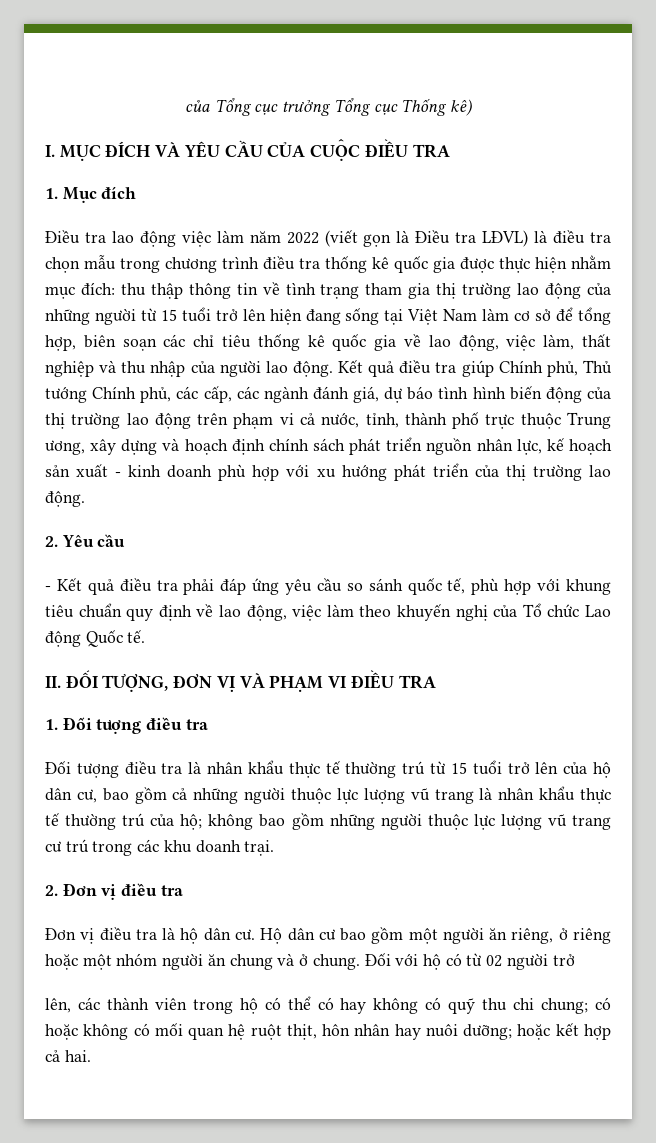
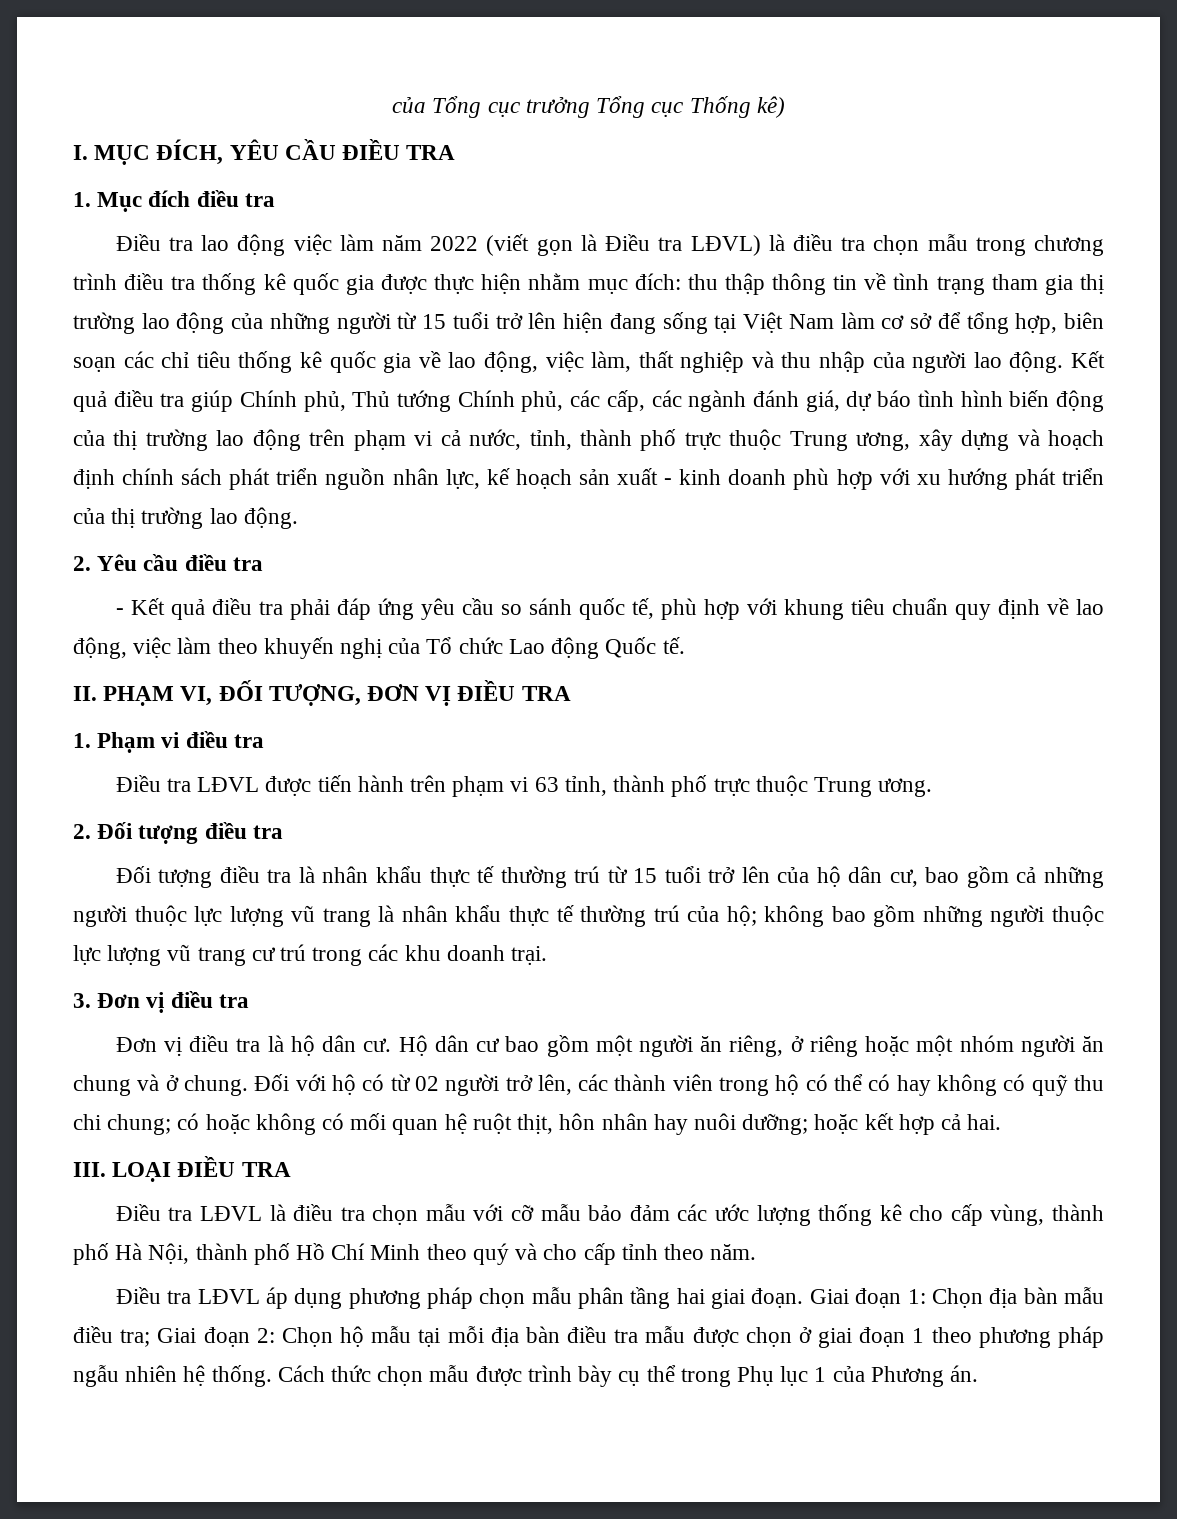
- I. MỤC ĐÍCH VÀ YÊU CẦU CỦA CUỘC ĐIỀU TRA
+ I. MỤC ĐÍCH, YÊU CẦU ĐIỀU TRA
- 1. Mục đích
+ 1. Mục đích điều tra
- 2. Yêu cầu
+ 2. Yêu cầu điều tra
- II. ĐỐI TƯỢNG, ĐƠN VỊ VÀ PHẠM VI ĐIỀU TRA
- 1. Đối tượng điều tra
+ II. PHẠM VI, ĐỐI TƯỢNG, ĐƠN VỊ ĐIỀU TRA
+ 1. Phạm vi điều tra
+ Điều tra LĐVL được tiến hành trên phạm vi 63 tỉnh, thành phố trực thuộc Trung ương.
+ 2. Đối tượng điều tra
- 2. Đơn vị điều tra
+ 3. Đơn vị điều tra
- Đối với hộ có từ 02 người trở
- lên, các thành viên trong hộ có thể có hay không có quỹ thu chi chung; có hoặc không có mối quan hệ ruột thịt, hôn nhân hay nuôi dưỡng; hoặc kết hợp cả hai.
+ Đối với hộ có từ 02 người trở lên, các thành viên trong hộ có thể có hay không có quỹ thu chi chung; có hoặc không có mối quan hệ ruột thịt, hôn nhân hay nuôi dưỡng; hoặc kết hợp cả hai.
+ III. LOẠI ĐIỀU TRA
+ Điều tra LĐVL là điều tra chọn mẫu với cỡ mẫu bảo đảm các ước lượng thống kê cho cấp vùng, thành phố Hà Nội, thành phố Hồ Chí Minh theo quý và cho cấp tỉnh theo năm.
+ Điều tra LĐVL áp dụng phương pháp chọn mẫu phân tầng hai giai đoạn. Giai đoạn 1: Chọn địa bàn mẫu điều tra; Giai đoạn 2: Chọn hộ mẫu tại mỗi địa bàn điều tra mẫu được chọn ở giai đoạn 1 theo phương pháp ngẫu nhiên hệ thống. Cách thức chọn mẫu được trình bày cụ thể trong Phụ lục 1 của Phương án.

